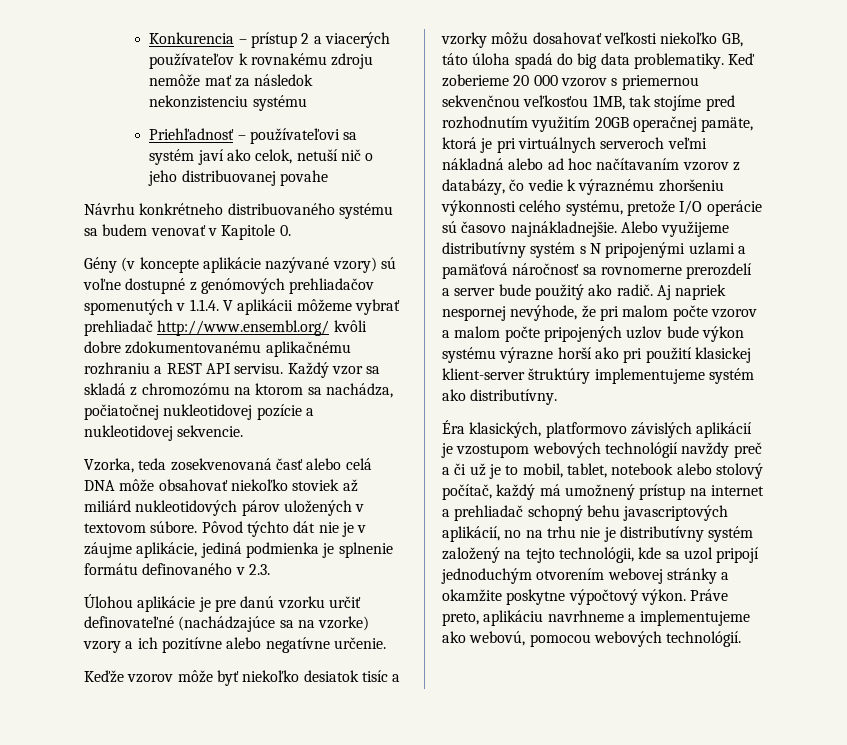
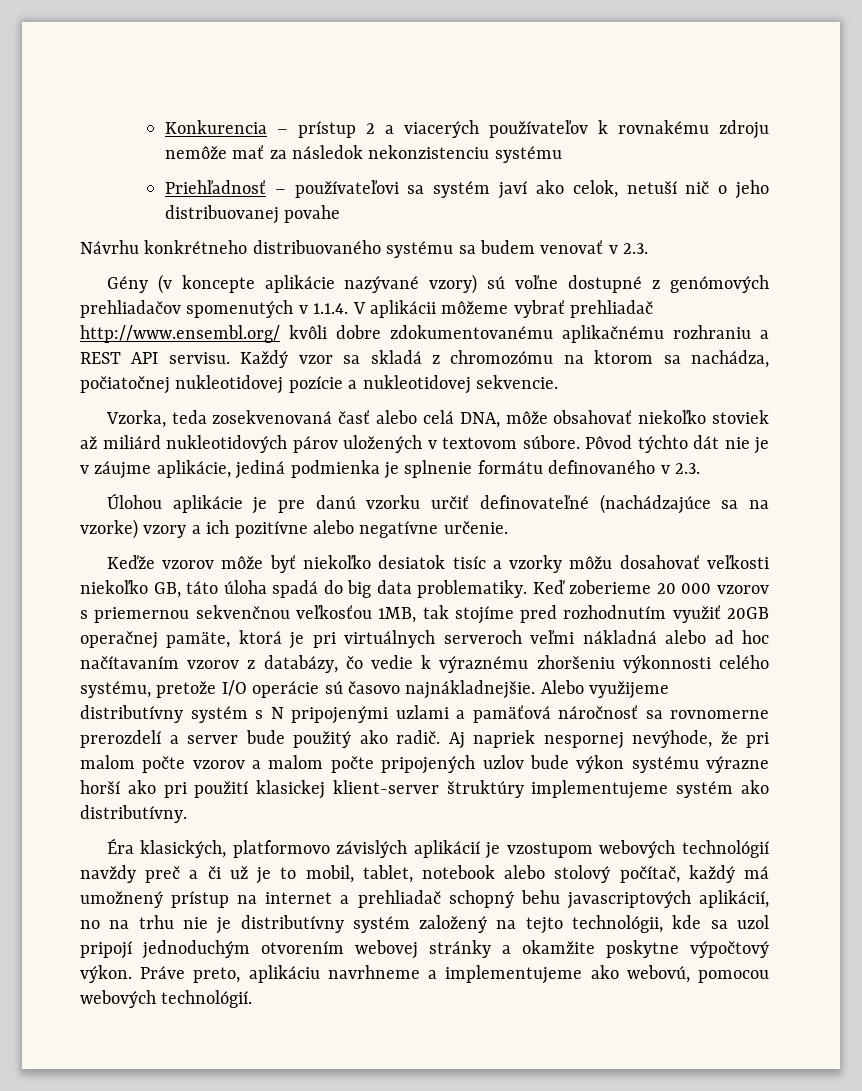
- Návrhu konkrétneho distribuovaného systému sa budem venovať v Kapitole 0.
+ Návrhu konkrétneho distribuovaného systému sa budem venovať v 2.3.
- Vzorka, teda zosekvenovaná časť alebo celá DNA môže obsahovať niekoľko stoviek až miliárd nukleotidových párov uložených v textovom súbore.
+ Vzorka, teda zosekvenovaná časť alebo celá DNA, môže obsahovať niekoľko stoviek až miliárd nukleotidových párov uložených v textovom súbore.
- Keď zoberieme 20 000 vzorov s priemernou sekvenčnou veľkosťou 1MB, tak stojíme pred rozhodnutím využitím 20GB operačnej pamäte, ktorá je pri virtuálnych serveroch veľmi nákladná alebo ad hoc načítavaním vzorov z databázy, čo vedie k výraznému zhoršeniu výkonnosti celého systému, pretože I/O operácie sú časovo najnákladnejšie.
+ Keď zoberieme 20 000 vzorov s priemernou sekvenčnou veľkosťou 1MB, tak stojíme pred rozhodnutím využiť 20GB operačnej pamäte, ktorá je pri virtuálnych serveroch veľmi nákladná alebo ad hoc načítavaním vzorov z databázy, čo vedie k výraznému zhoršeniu výkonnosti celého systému, pretože I/O operácie sú časovo najnákladnejšie.

